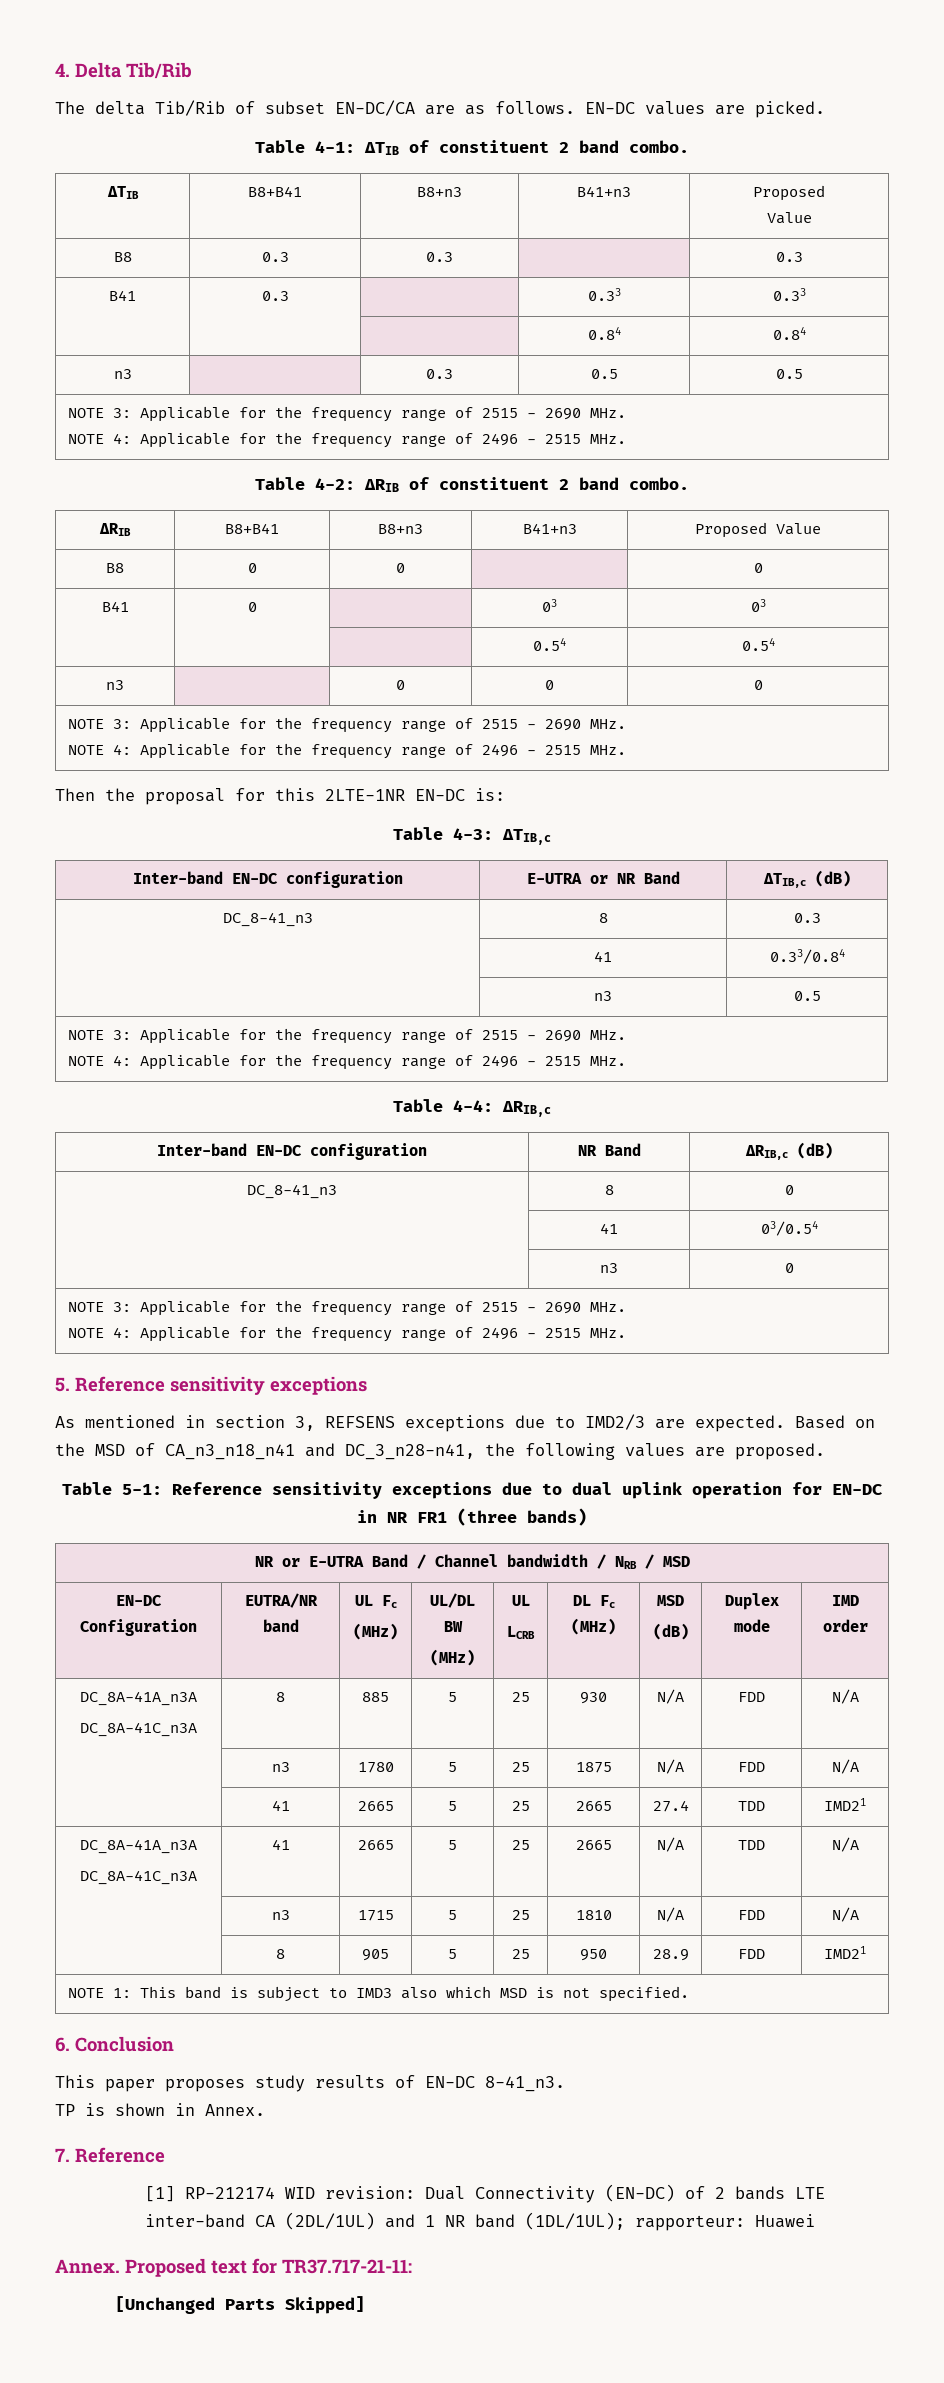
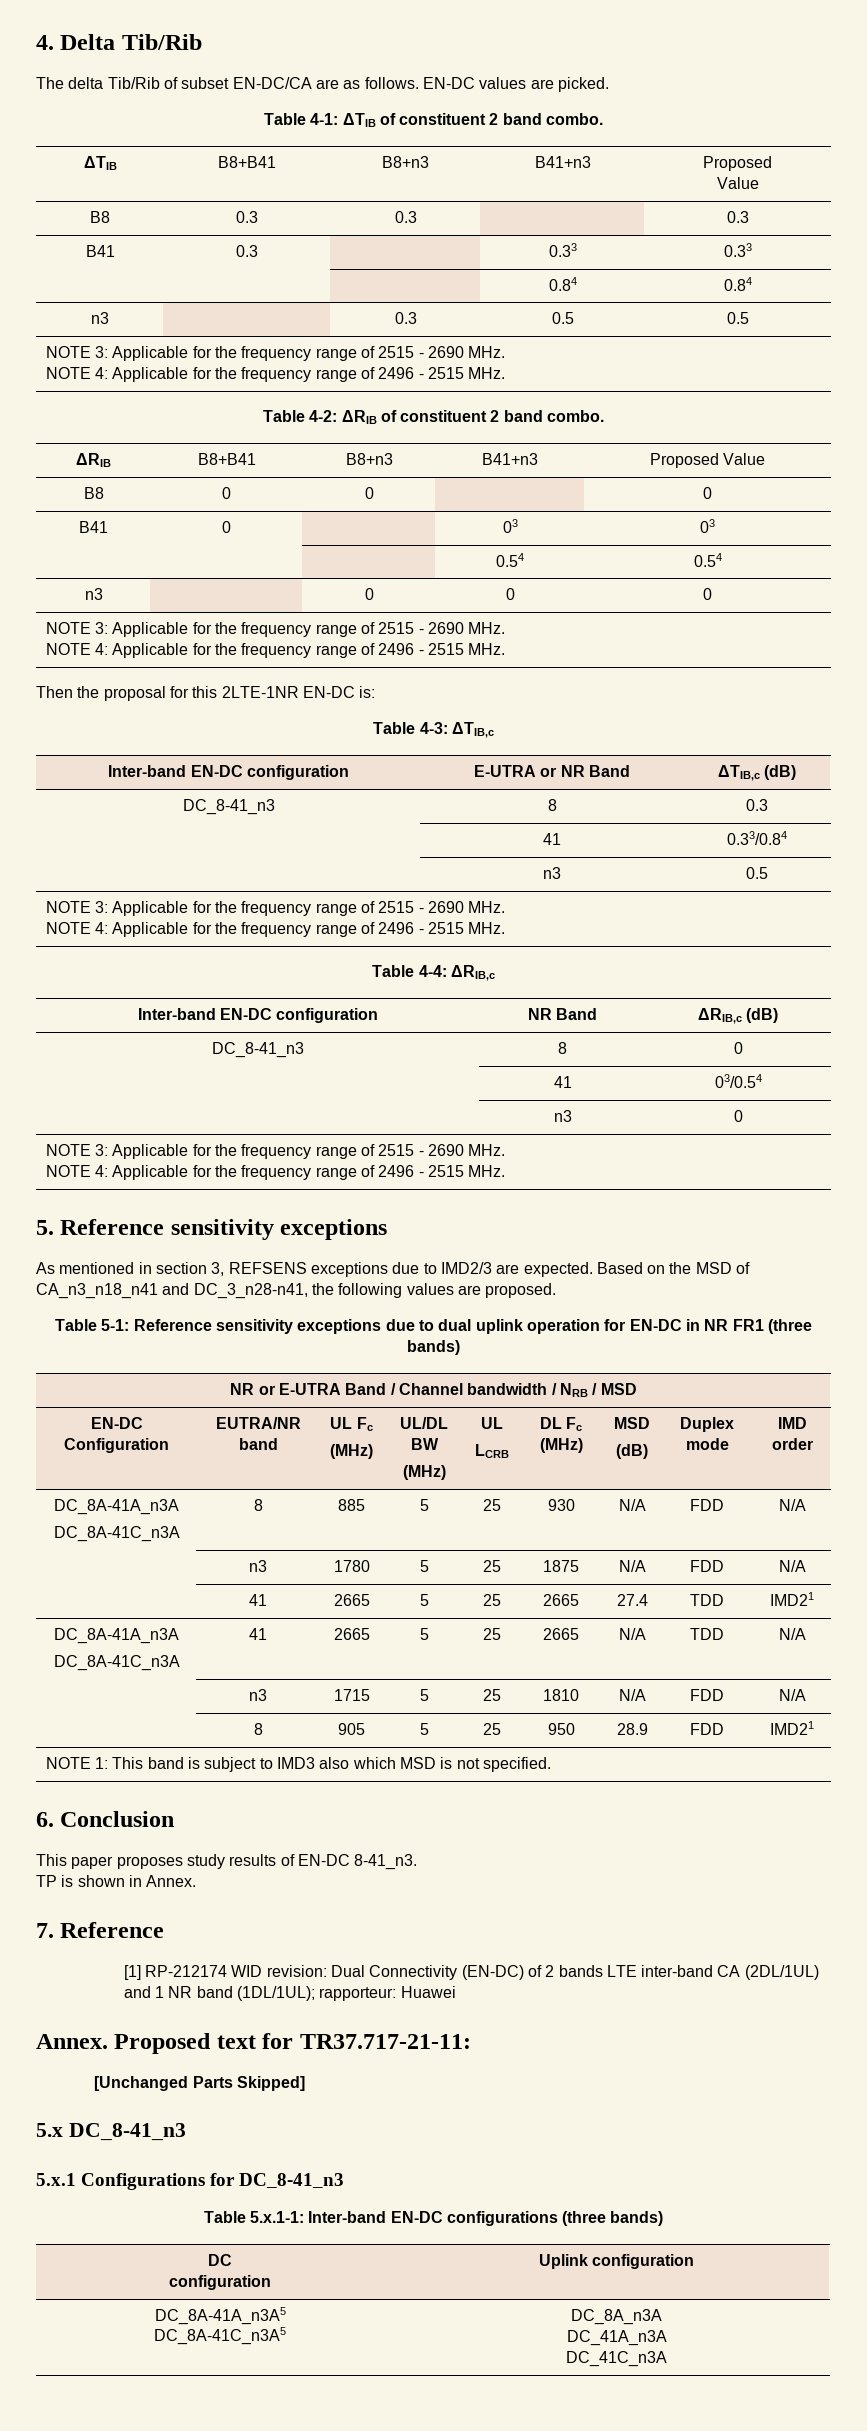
+ 5.x DC_8-41_n3
+ 5.x.1 Configurations for DC_8-41_n3
+ Table 5.x.1-1: Inter-band EN-DC configurations (three bands)
+ DC
+ configuration | Uplink configuration
+ DC_8A-41A_n3A5
+ DC_8A-41C_n3A5 | DC_8A_n3A
+ DC_41A_n3A
+ DC_41C_n3A

